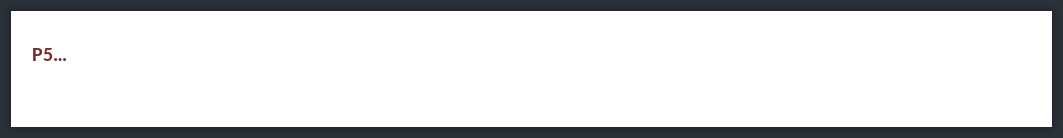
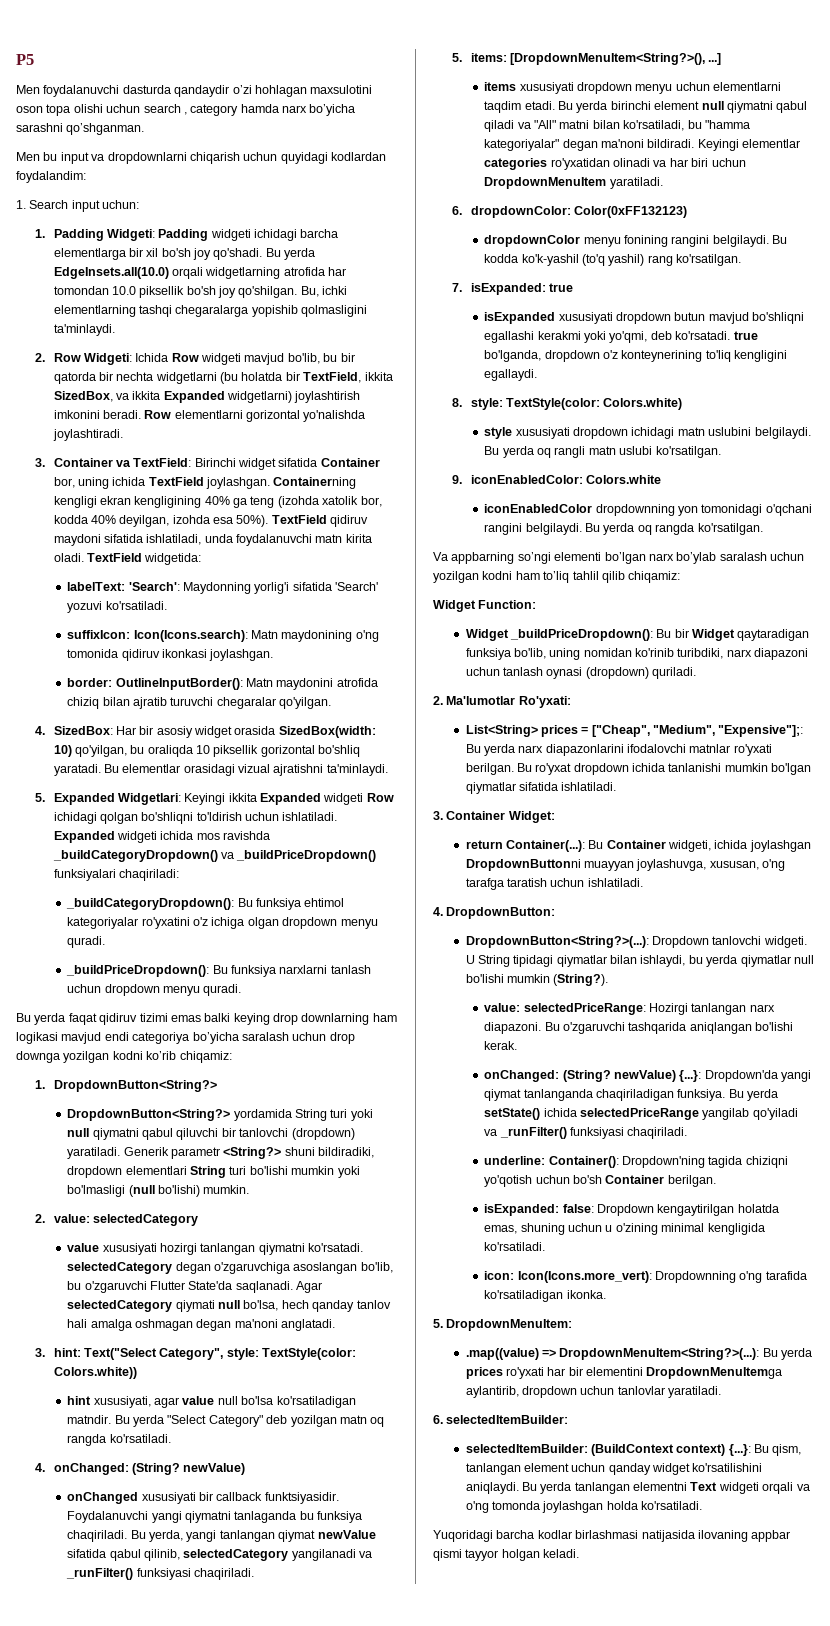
- P5…
+ P5
+ Men foydalanuvchi dasturda qandaydir o’zi hohlagan maxsulotini oson topa olishi uchun search , category hamda narx bo’yicha sarashni qo’shganman.
+ Men bu input va dropdownlarni chiqarish uchun quyidagi kodlardan foydalandim:
+ 1. Search input uchun:
+ 1. Padding Widgeti: Padding widgeti ichidagi barcha elementlarga bir xil bo'sh joy qo'shadi. Bu yerda EdgeInsets.all(10.0) orqali widgetlarning atrofida har tomondan 10.0 piksellik bo'sh joy qo'shilgan. Bu, ichki elementlarning tashqi chegaralarga yopishib qolmasligini ta'minlaydi.
+ 2. Row Widgeti: Ichida Row widgeti mavjud bo'lib, bu bir qatorda bir nechta widgetlarni (bu holatda bir TextField, ikkita SizedBox, va ikkita Expanded widgetlarni) joylashtirish imkonini beradi. Row elementlarni gorizontal yo'nalishda joylashtiradi.
+ 3. Container va TextField: Birinchi widget sifatida Container bor, uning ichida TextField joylashgan. Containerning kengligi ekran kengligining 40% ga teng (izohda xatolik bor, kodda 40% deyilgan, izohda esa 50%). TextField qidiruv maydoni sifatida ishlatiladi, unda foydalanuvchi matn kirita oladi. TextField widgetida:
+ labelText: 'Search': Maydonning yorlig'i sifatida 'Search' yozuvi ko'rsatiladi.
+ suffixIcon: Icon(Icons.search): Matn maydonining o'ng tomonida qidiruv ikonkasi joylashgan.
+ border: OutlineInputBorder(): Matn maydonini atrofida chiziq bilan ajratib turuvchi chegaralar qo'yilgan.
+ 4. SizedBox: Har bir asosiy widget orasida SizedBox(width: 10) qo'yilgan, bu oraliqda 10 piksellik gorizontal bo'shliq yaratadi. Bu elementlar orasidagi vizual ajratishni ta'minlaydi.
+ 5. Expanded Widgetlari: Keyingi ikkita Expanded widgeti Row ichidagi qolgan bo'shliqni to'ldirish uchun ishlatiladi. Expanded widgeti ichida mos ravishda _buildCategoryDropdown() va _buildPriceDropdown() funksiyalari chaqiriladi:
+ _buildCategoryDropdown(): Bu funksiya ehtimol kategoriyalar ro'yxatini o'z ichiga olgan dropdown menyu quradi.
+ _buildPriceDropdown(): Bu funksiya narxlarni tanlash uchun dropdown menyu quradi.
+ Bu yerda faqat qidiruv tizimi emas balki keying drop downlarning ham logikasi mavjud endi categoriya bo’yicha saralash uchun drop downga yozilgan kodni ko’rib chiqamiz:
+ 1. DropdownButton<String?>
+ DropdownButton<String?> yordamida String turi yoki null qiymatni qabul qiluvchi bir tanlovchi (dropdown) yaratiladi. Generik parametr <String?> shuni bildiradiki, dropdown elementlari String turi bo'lishi mumkin yoki bo'lmasligi (null bo'lishi) mumkin.
+ 2. value: selectedCategory
+ value xususiyati hozirgi tanlangan qiymatni ko'rsatadi. selectedCategory degan o'zgaruvchiga asoslangan bo'lib, bu o'zgaruvchi Flutter State'da saqlanadi. Agar selectedCategory qiymati null bo'lsa, hech qanday tanlov hali amalga oshmagan degan ma'noni anglatadi.
+ 3. hint: Text("Select Category", style: TextStyle(color: Colors.white))
+ hint xususiyati, agar value null bo'lsa ko'rsatiladigan matndir. Bu yerda "Select Category" deb yozilgan matn oq rangda ko'rsatiladi.
+ 4. onChanged: (String? newValue)
+ onChanged xususiyati bir callback funktsiyasidir. Foydalanuvchi yangi qiymatni tanlaganda bu funksiya chaqiriladi. Bu yerda, yangi tanlangan qiymat newValue sifatida qabul qilinib, selectedCategory yangilanadi va _runFilter() funksiyasi chaqiriladi.
+ 5. items: [DropdownMenuItem<String?>(), ...]
+ items xususiyati dropdown menyu uchun elementlarni taqdim etadi. Bu yerda birinchi element null qiymatni qabul qiladi va "All" matni bilan ko'rsatiladi, bu "hamma kategoriyalar" degan ma'noni bildiradi. Keyingi elementlar categories ro'yxatidan olinadi va har biri uchun DropdownMenuItem yaratiladi.
+ 6. dropdownColor: Color(0xFF132123)
+ dropdownColor menyu fonining rangini belgilaydi. Bu kodda ko'k-yashil (to'q yashil) rang ko'rsatilgan.
+ 7. isExpanded: true
+ isExpanded xususiyati dropdown butun mavjud bo'shliqni egallashi kerakmi yoki yo'qmi, deb ko'rsatadi. true bo'lganda, dropdown o'z konteynerining to'liq kengligini egallaydi.
+ 8. style: TextStyle(color: Colors.white)
+ style xususiyati dropdown ichidagi matn uslubini belgilaydi. Bu yerda oq rangli matn uslubi ko'rsatilgan.
+ 9. iconEnabledColor: Colors.white
+ iconEnabledColor dropdownning yon tomonidagi o'qchani rangini belgilaydi. Bu yerda oq rangda ko'rsatilgan.
+ Va appbarning so’ngi elementi bo’lgan narx bo’ylab saralash uchun yozilgan kodni ham to’liq tahlil qilib chiqamiz:
+ Widget Function:
+ Widget _buildPriceDropdown(): Bu bir Widget qaytaradigan funksiya bo'lib, uning nomidan ko'rinib turibdiki, narx diapazoni uchun tanlash oynasi (dropdown) quriladi.
+ 2. Ma'lumotlar Ro'yxati:
+ List<String> prices = ["Cheap", "Medium", "Expensive"];: Bu yerda narx diapazonlarini ifodalovchi matnlar ro'yxati berilgan. Bu ro'yxat dropdown ichida tanlanishi mumkin bo'lgan qiymatlar sifatida ishlatiladi.
+ 3. Container Widget:
+ return Container(...): Bu Container widgeti, ichida joylashgan DropdownButtonni muayyan joylashuvga, xususan, o'ng tarafga taratish uchun ishlatiladi.
+ 4. DropdownButton:
+ DropdownButton<String?>(...): Dropdown tanlovchi widgeti. U String tipidagi qiymatlar bilan ishlaydi, bu yerda qiymatlar null bo'lishi mumkin (String?).
+ value: selectedPriceRange: Hozirgi tanlangan narx diapazoni. Bu o'zgaruvchi tashqarida aniqlangan bo'lishi kerak.
+ onChanged: (String? newValue) {...}: Dropdown'da yangi qiymat tanlanganda chaqiriladigan funksiya. Bu yerda setState() ichida selectedPriceRange yangilab qo'yiladi va _runFilter() funksiyasi chaqiriladi.
+ underline: Container(): Dropdown'ning tagida chiziqni yo'qotish uchun bo'sh Container berilgan.
+ isExpanded: false: Dropdown kengaytirilgan holatda emas, shuning uchun u o'zining minimal kengligida ko'rsatiladi.
+ icon: Icon(Icons.more_vert): Dropdownning o'ng tarafida ko'rsatiladigan ikonka.
+ 5. DropdownMenuItem:
+ .map((value) => DropdownMenuItem<String?>(...): Bu yerda prices ro'yxati har bir elementini DropdownMenuItemga aylantirib, dropdown uchun tanlovlar yaratiladi.
+ 6. selectedItemBuilder:
+ selectedItemBuilder: (BuildContext context) {...}: Bu qism, tanlangan element uchun qanday widget ko'rsatilishini aniqlaydi. Bu yerda tanlangan elementni Text widgeti orqali va o'ng tomonda joylashgan holda ko'rsatiladi.
+ Yuqoridagi barcha kodlar birlashmasi natijasida ilovaning appbar qismi tayyor holgan keladi.

